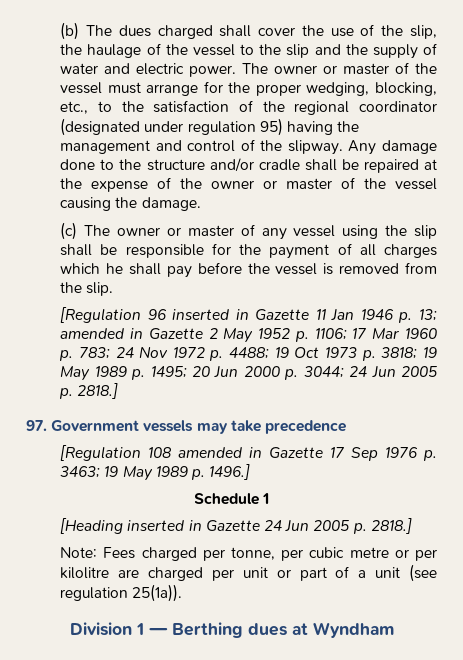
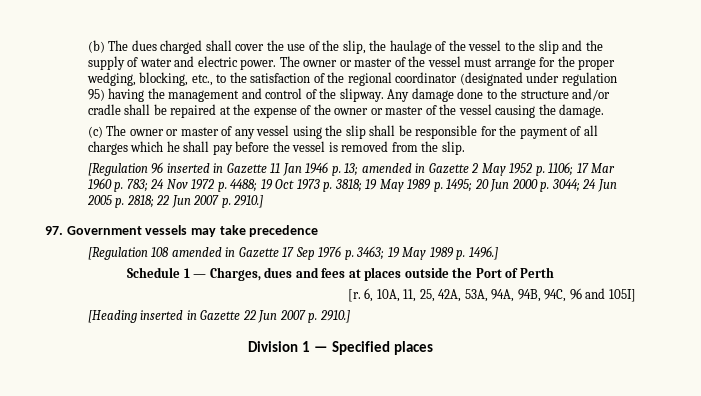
- [Regulation 96 inserted in Gazette 11 Jan 1946 p. 13; amended in Gazette 2 May 1952 p. 1106; 17 Mar 1960 p. 783; 24 Nov 1972 p. 4488; 19 Oct 1973 p. 3818; 19 May 1989 p. 1495; 20 Jun 2000 p. 3044; 24 Jun 2005 p. 2818.]
+ [Regulation 96 inserted in Gazette 11 Jan 1946 p. 13; amended in Gazette 2 May 1952 p. 1106; 17 Mar 1960 p. 783; 24 Nov 1972 p. 4488; 19 Oct 1973 p. 3818; 19 May 1989 p. 1495; 20 Jun 2000 p. 3044; 24 Jun 2005 p. 2818; 22 Jun 2007 p. 2910.]
- Schedule 1
- [Heading inserted in Gazette 24 Jun 2005 p. 2818.]
- Note: Fees charged per tonne, per cubic metre or per kilolitre are charged per unit or part of a unit (see regulation 25(1a)).
+ Schedule 1 — Charges, dues and fees at places outside the Port of Perth
+ [r. 6, 10A, 11, 25, 42A, 53A, 94A, 94B, 94C, 96 and 105I]
+ [Heading inserted in Gazette 22 Jun 2007 p. 2910.]
- Division 1 — Berthing dues at Wyndham
+ Division 1 — Specified places

